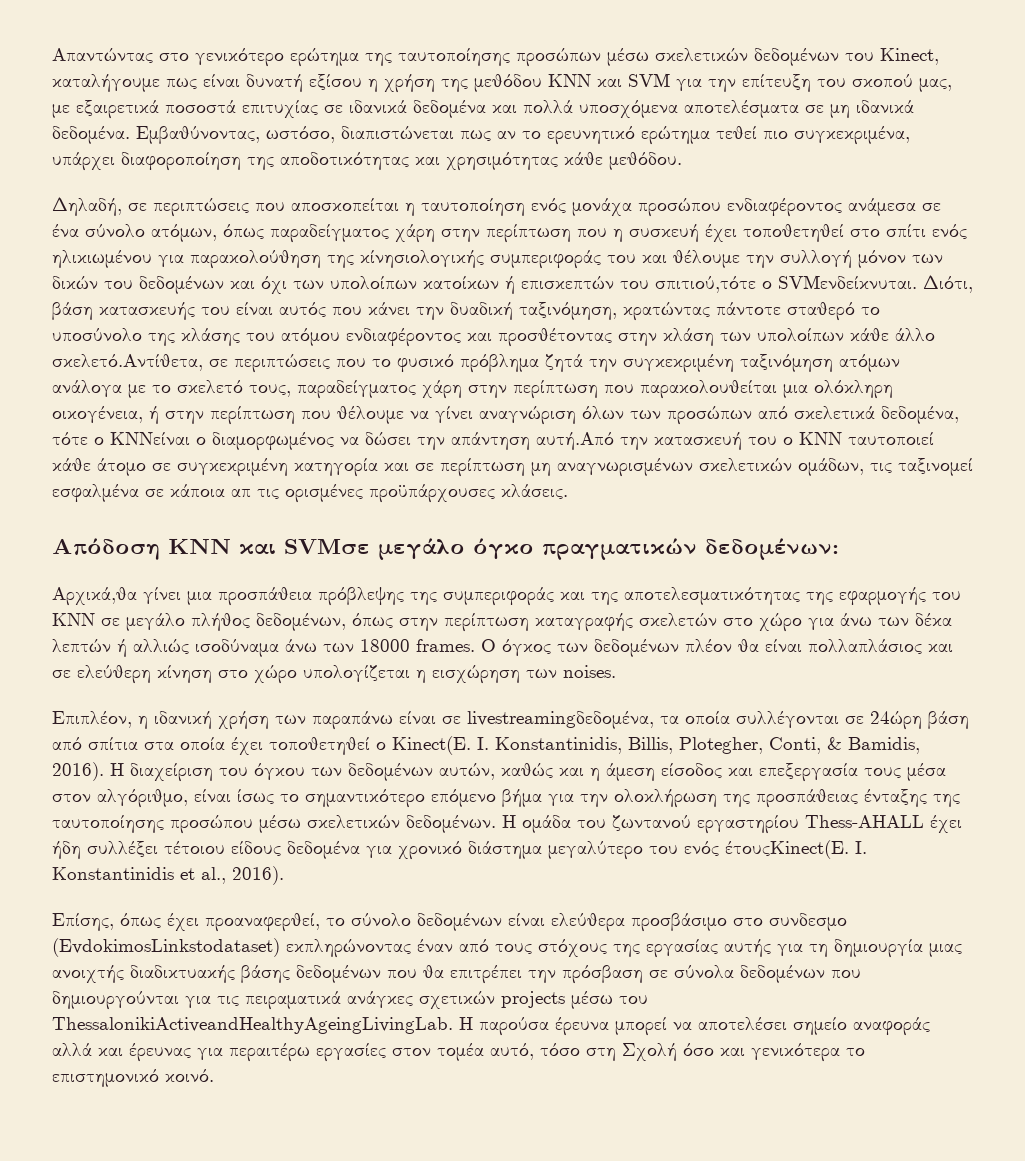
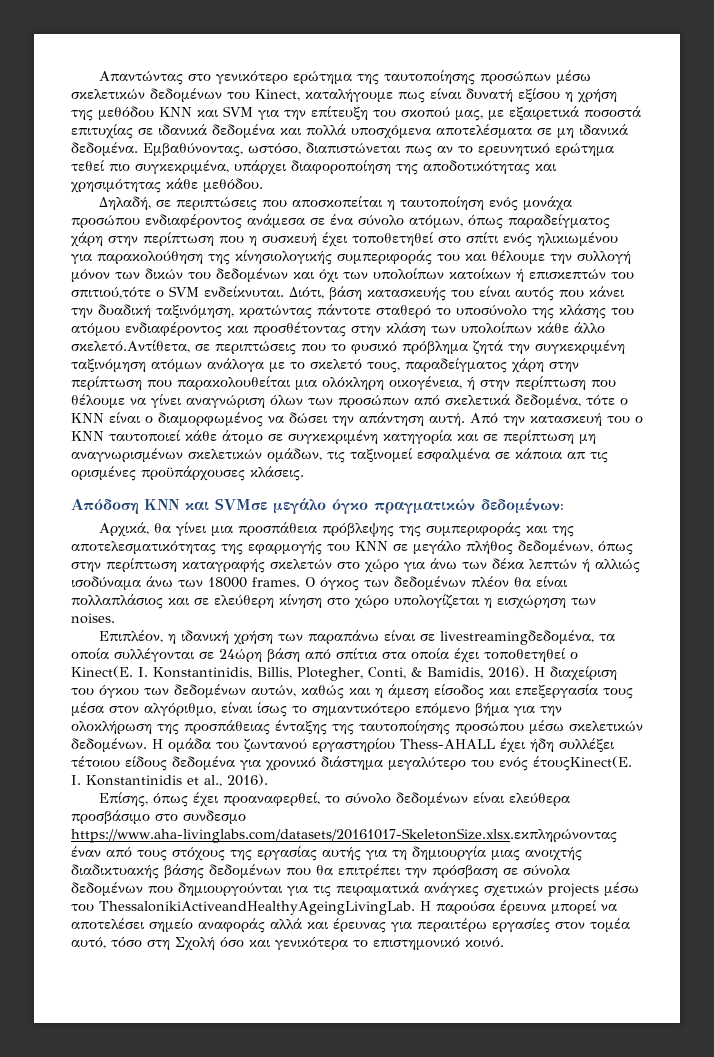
- Δηλαδή, σε περιπτώσεις που αποσκοπείται η ταυτοποίηση ενός μονάχα προσώπου ενδιαφέροντος ανάμεσα σε ένα σύνολο ατόμων, όπως παραδείγματος χάρη στην περίπτωση που η συσκευή έχει τοποθετηθεί στο σπίτι ενός ηλικιωμένου για παρακολούθηση της κίνησιολογικής συμπεριφοράς του και θέλουμε την συλλογή μόνον των δικών του δεδομένων και όχι των υπολοίπων κατοίκων ή επισκεπτών του σπιτιού,τότε ο SVMενδείκνυται.
+ Δηλαδή, σε περιπτώσεις που αποσκοπείται η ταυτοποίηση ενός μονάχα προσώπου ενδιαφέροντος ανάμεσα σε ένα σύνολο ατόμων, όπως παραδείγματος χάρη στην περίπτωση που η συσκευή έχει τοποθετηθεί στο σπίτι ενός ηλικιωμένου για παρακολούθηση της κίνησιολογικής συμπεριφοράς του και θέλουμε την συλλογή μόνον των δικών του δεδομένων και όχι των υπολοίπων κατοίκων ή επισκεπτών του σπιτιού,τότε ο SVM ενδείκνυται.
- Διότι, βάση κατασκευής του είναι αυτός που κάνει την δυαδική ταξινόμηση, κρατώντας πάντοτε σταθερό το υποσύνολο της κλάσης του ατόμου ενδιαφέροντος και προσθέτοντας στην κλάση των υπολοίπων κάθε άλλο σκελετό.Αντίθετα, σε περιπτώσεις που το φυσικό πρόβλημα ζητά την συγκεκριμένη ταξινόμηση ατόμων ανάλογα με το σκελετό τους, παραδείγματος χάρη στην περίπτωση που παρακολουθείται μια ολόκληρη οικογένεια, ή στην περίπτωση που θέλουμε να γίνει αναγνώριση όλων των προσώπων από σκελετικά δεδομένα, τότε ο KNNείναι ο διαμορφωμένος να δώσει την απάντηση αυτή.Από την κατασκευή του ο ΚΝΝ ταυτοποιεί κάθε άτομο σε συγκεκριμένη κατηγορία και σε περίπτωση μη αναγνωρισμένων σκελετικών ομάδων, τις ταξινομεί εσφαλμένα σε κάποια απ τις ορισμένες προϋπάρχουσες κλάσεις.
+ Διότι, βάση κατασκευής του είναι αυτός που κάνει την δυαδική ταξινόμηση, κρατώντας πάντοτε σταθερό το υποσύνολο της κλάσης του ατόμου ενδιαφέροντος και προσθέτοντας στην κλάση των υπολοίπων κάθε άλλο σκελετό.Αντίθετα, σε περιπτώσεις που το φυσικό πρόβλημα ζητά την συγκεκριμένη ταξινόμηση ατόμων ανάλογα με το σκελετό τους, παραδείγματος χάρη στην περίπτωση που παρακολουθείται μια ολόκληρη οικογένεια, ή στην περίπτωση που θέλουμε να γίνει αναγνώριση όλων των προσώπων από σκελετικά δεδομένα, τότε ο KNN είναι ο διαμορφωμένος να δώσει την απάντηση αυτή. Από την κατασκευή του ο ΚΝΝ ταυτοποιεί κάθε άτομο σε συγκεκριμένη κατηγορία και σε περίπτωση μη αναγνωρισμένων σκελετικών ομάδων, τις ταξινομεί εσφαλμένα σε κάποια απ τις ορισμένες προϋπάρχουσες κλάσεις.
- Αρχικά,θα γίνει μια προσπάθεια πρόβλεψης της συμπεριφοράς και της αποτελεσματικότητας της εφαρμογής του ΚΝΝ σε μεγάλο πλήθος δεδομένων, όπως στην περίπτωση καταγραφής σκελετών στο χώρο για άνω των δέκα λεπτών ή αλλιώς ισοδύναμα άνω των 18000 frames.
+ Αρχικά, θα γίνει μια προσπάθεια πρόβλεψης της συμπεριφοράς και της αποτελεσματικότητας της εφαρμογής του ΚΝΝ σε μεγάλο πλήθος δεδομένων, όπως στην περίπτωση καταγραφής σκελετών στο χώρο για άνω των δέκα λεπτών ή αλλιώς ισοδύναμα άνω των 18000 frames.
- Επίσης, όπως έχει προαναφερθεί, το σύνολο δεδομένων είναι ελεύθερα προσβάσιμο στο συνδεσμο (EvdokimosLinkstodataset) εκπληρώνοντας έναν από τους στόχους της εργασίας αυτής για τη δημιουργία μιας ανοιχτής διαδικτυακής βάσης δεδομένων που θα επιτρέπει την πρόσβαση σε σύνολα δεδομένων που δημιουργούνται για τις πειραματικά ανάγκες σχετικών projects μέσω του ThessalonikiActiveandHealthyAgeingLivingLab.
+ Επίσης, όπως έχει προαναφερθεί, το σύνολο δεδομένων είναι ελεύθερα προσβάσιμο στο συνδεσμο https://www.aha-livinglabs.com/datasets/20161017-SkeletonSize.xlsx.εκπληρώνοντας έναν από τους στόχους της εργασίας αυτής για τη δημιουργία μιας ανοιχτής διαδικτυακής βάσης δεδομένων που θα επιτρέπει την πρόσβαση σε σύνολα δεδομένων που δημιουργούνται για τις πειραματικά ανάγκες σχετικών projects μέσω του ThessalonikiActiveandHealthyAgeingLivingLab.

